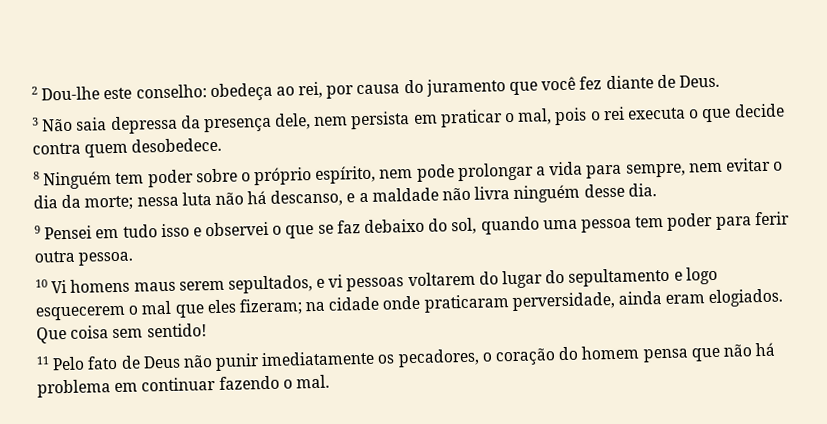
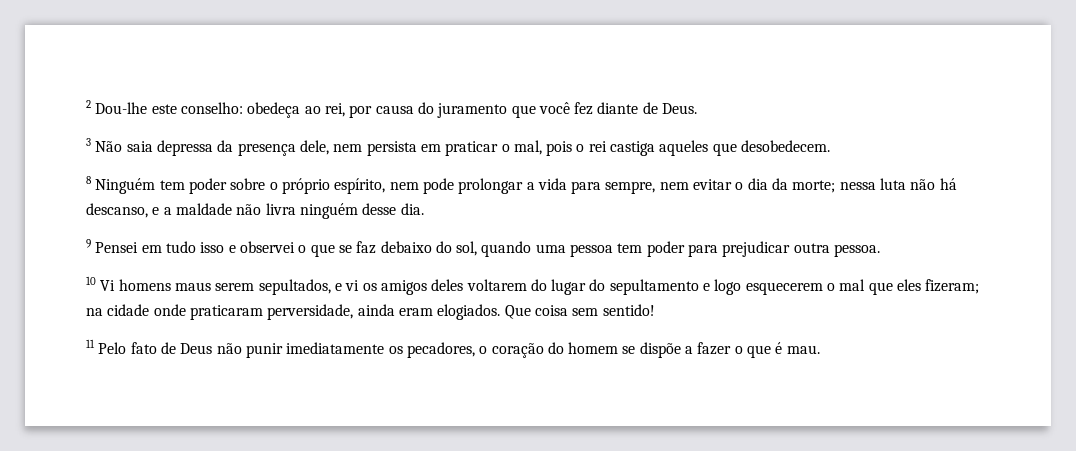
- 3 Não saia depressa da presença dele, nem persista em praticar o mal, pois o rei executa o que decide contra quem desobedece.
+ 3 Não saia depressa da presença dele, nem persista em praticar o mal, pois o rei castiga aqueles que desobedecem.
- 9 Pensei em tudo isso e observei o que se faz debaixo do sol, quando uma pessoa tem poder para ferir outra pessoa.
+ 9 Pensei em tudo isso e observei o que se faz debaixo do sol, quando uma pessoa tem poder para prejudicar outra pessoa.
- 10 Vi homens maus serem sepultados, e vi pessoas voltarem do lugar do sepultamento e logo esquecerem o mal que eles fizeram; na cidade onde praticaram perversidade, ainda eram elogiados.
+ 10 Vi homens maus serem sepultados, e vi os amigos deles voltarem do lugar do sepultamento e logo esquecerem o mal que eles fizeram; na cidade onde praticaram perversidade, ainda eram elogiados.
- 11 Pelo fato de Deus não punir imediatamente os pecadores, o coração do homem pensa que não há problema em continuar fazendo o mal.
+ 11 Pelo fato de Deus não punir imediatamente os pecadores, o coração do homem se dispõe a fazer o que é mau.

